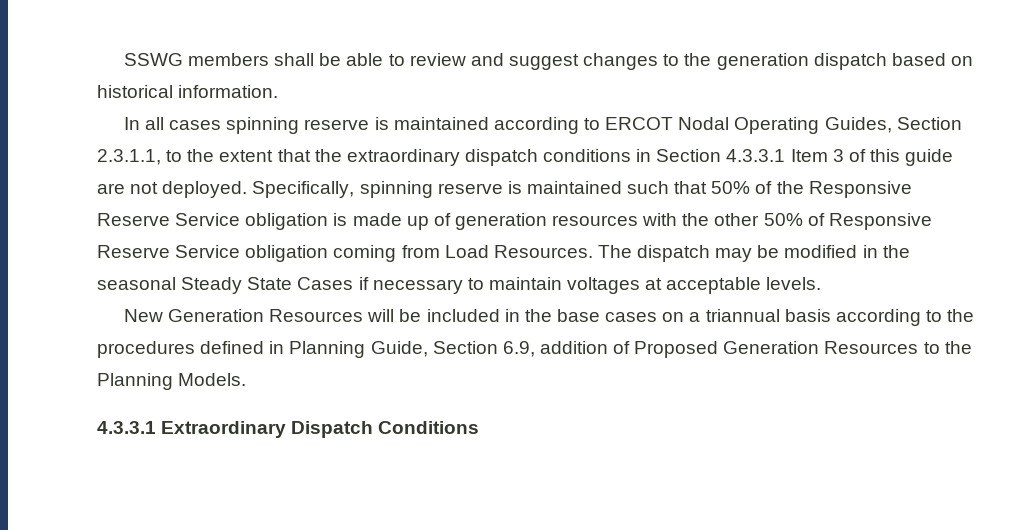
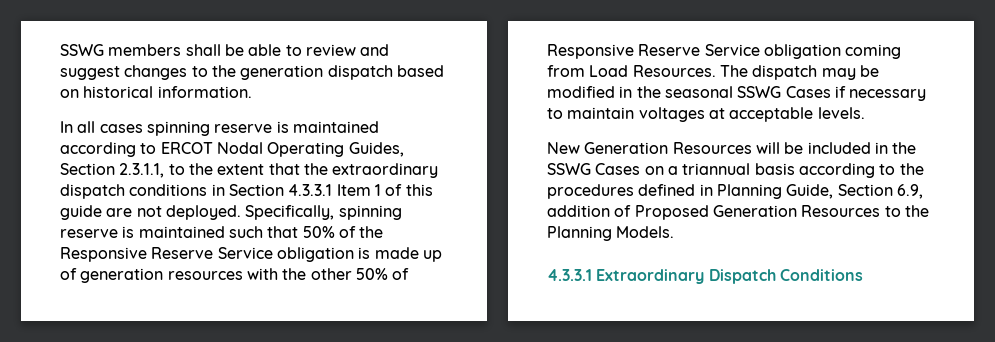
- In all cases spinning reserve is maintained according to ERCOT Nodal Operating Guides, Section 2.3.1.1, to the extent that the extraordinary dispatch conditions in Section 4.3.3.1 Item 3 of this guide are not deployed.
+ In all cases spinning reserve is maintained according to ERCOT Nodal Operating Guides, Section 2.3.1.1, to the extent that the extraordinary dispatch conditions in Section 4.3.3.1 Item 1 of this guide are not deployed.
- The dispatch may be modified in the seasonal Steady State Cases if necessary to maintain voltages at acceptable levels.
+ The dispatch may be modified in the seasonal SSWG Cases if necessary to maintain voltages at acceptable levels.
- New Generation Resources will be included in the base cases on a triannual basis according to the procedures defined in Planning Guide, Section 6.9, addition of Proposed Generation Resources to the Planning Models.
+ New Generation Resources will be included in the SSWG Cases on a triannual basis according to the procedures defined in Planning Guide, Section 6.9, addition of Proposed Generation Resources to the Planning Models.

